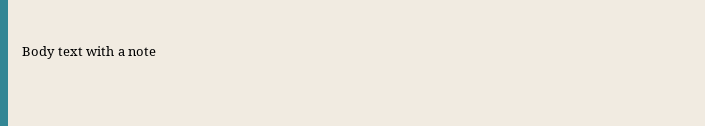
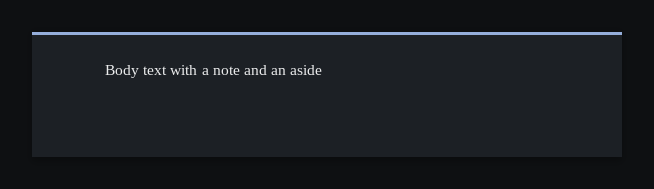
- Body text with a note
+ Body text with a note and an aside

